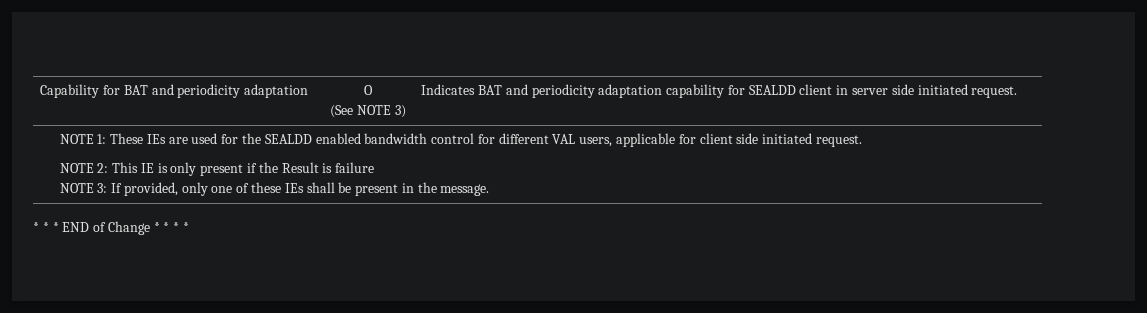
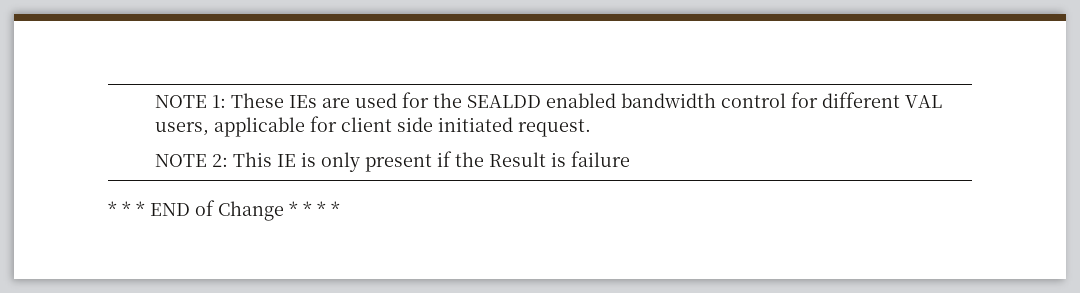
- Capability for BAT and periodicity adaptation | O
- (See NOTE 3) | Indicates BAT and periodicity adaptation capability for SEALDD client in server side initiated request.
- NOTE 3: If provided, only one of these IEs shall be present in the message.

